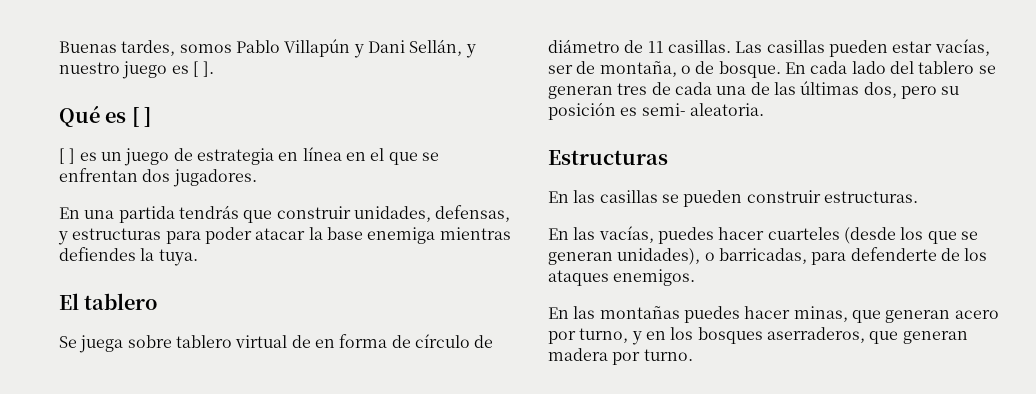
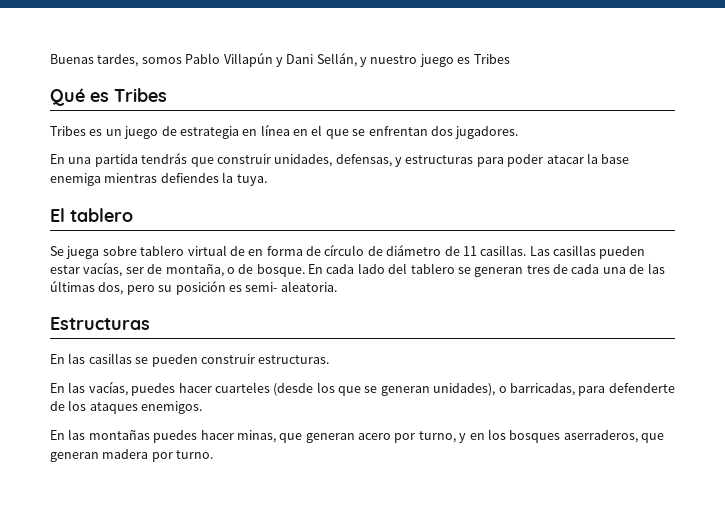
- Buenas tardes, somos Pablo Villapún y Dani Sellán, y nuestro juego es [ ].
+ Buenas tardes, somos Pablo Villapún y Dani Sellán, y nuestro juego es Tribes
- Qué es [ ]
- [ ] es un juego de estrategia en línea en el que se enfrentan dos jugadores.
+ Qué es Tribes
+ Tribes es un juego de estrategia en línea en el que se enfrentan dos jugadores.

